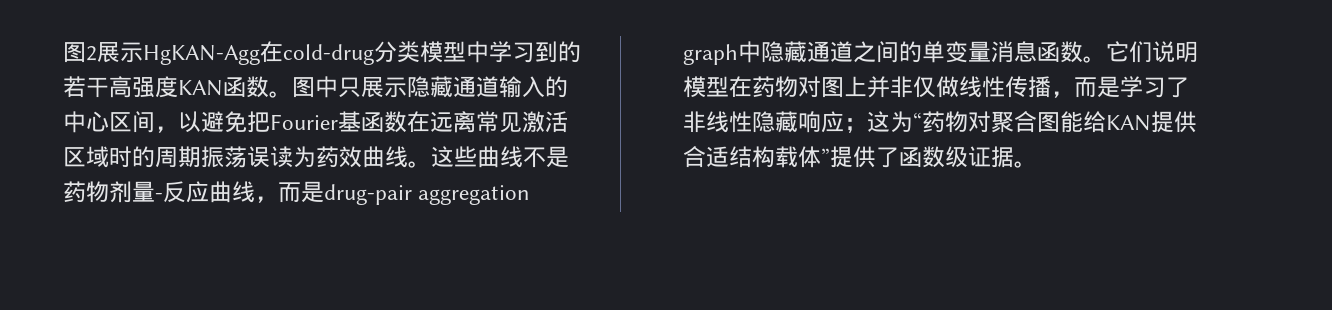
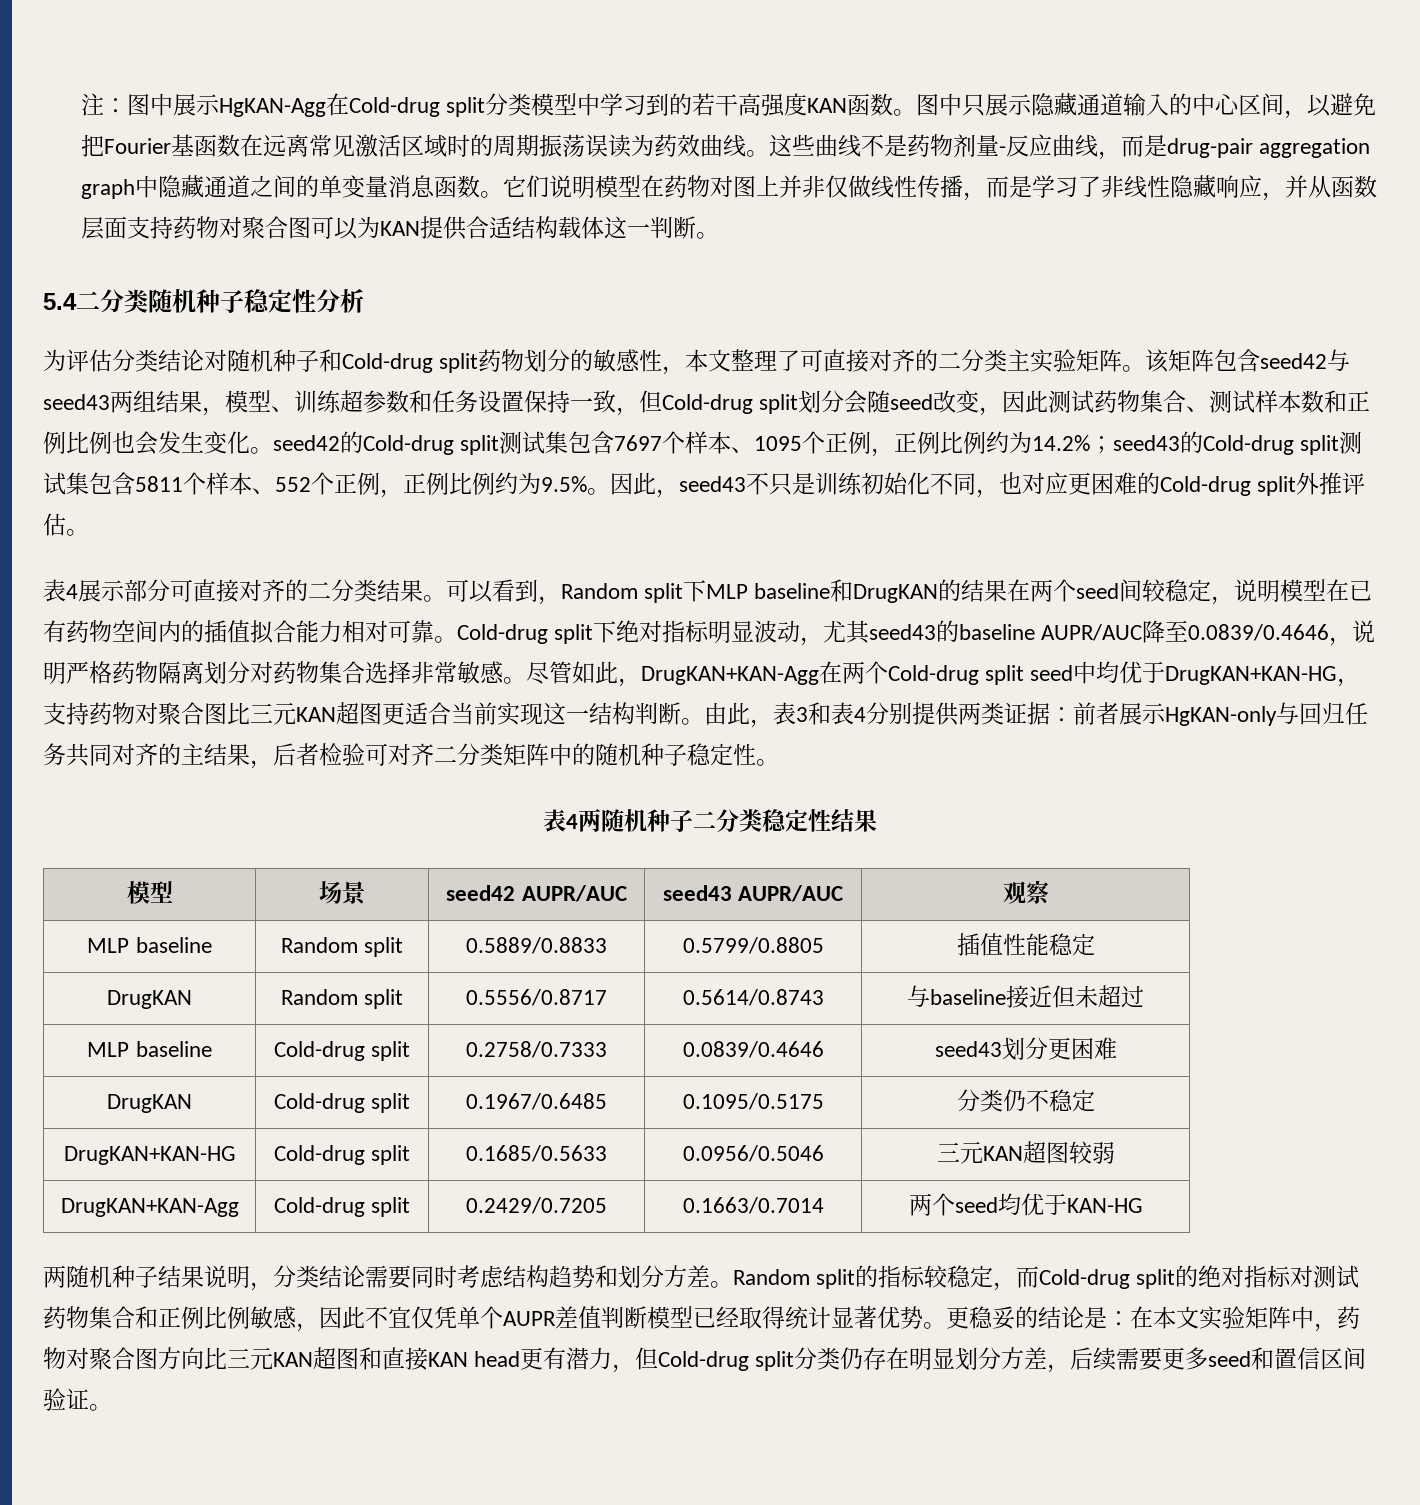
- 图2展示HgKAN-Agg在cold-drug分类模型中学习到的若干高强度KAN函数。
+ 注：图中展示HgKAN-Agg在Cold-drug split分类模型中学习到的若干高强度KAN函数。
- 它们说明模型在药物对图上并非仅做线性传播，而是学习了非线性隐藏响应；这为“药物对聚合图能给KAN提供合适结构载体”提供了函数级证据。
+ 它们说明模型在药物对图上并非仅做线性传播，而是学习了非线性隐藏响应，并从函数层面支持药物对聚合图可以为KAN提供合适结构载体这一判断。
+ 5.4二分类随机种子稳定性分析
+ 为评估分类结论对随机种子和Cold-drug split药物划分的敏感性，本文整理了可直接对齐的二分类主实验矩阵。该矩阵包含seed42与seed43两组结果，模型、训练超参数和任务设置保持一致，但Cold-drug split划分会随seed改变，因此测试药物集合、测试样本数和正例比例也会发生变化。seed42的Cold-drug split测试集包含7697个样本、1095个正例，正例比例约为14.2%；seed43的Cold-drug split测试集包含5811个样本、552个正例，正例比例约为9.5%。因此，seed43不只是训练初始化不同，也对应更困难的Cold-drug split外推评估。
+ 表4展示部分可直接对齐的二分类结果。可以看到，Random split下MLP baseline和DrugKAN的结果在两个seed间较稳定，说明模型在已有药物空间内的插值拟合能力相对可靠。Cold-drug split下绝对指标明显波动，尤其seed43的baseline AUPR/AUC降至0.0839/0.4646，说明严格药物隔离划分对药物集合选择非常敏感。尽管如此，DrugKAN+KAN-Agg在两个Cold-drug split seed中均优于DrugKAN+KAN-HG，支持药物对聚合图比三元KAN超图更适合当前实现这一结构判断。由此，表3和表4分别提供两类证据：前者展示HgKAN-only与回归任务共同对齐的主结果，后者检验可对齐二分类矩阵中的随机种子稳定性。
+ 表4两随机种子二分类稳定性结果
+ 模型 | 场景 | seed42 AUPR/AUC | seed43 AUPR/AUC | 观察
+ MLP baseline | Random split | 0.5889/0.8833 | 0.5799/0.8805 | 插值性能稳定
+ DrugKAN | Random split | 0.5556/0.8717 | 0.5614/0.8743 | 与baseline接近但未超过
+ MLP baseline | Cold-drug split | 0.2758/0.7333 | 0.0839/0.4646 | seed43划分更困难
+ DrugKAN | Cold-drug split | 0.1967/0.6485 | 0.1095/0.5175 | 分类仍不稳定
+ DrugKAN+KAN-HG | Cold-drug split | 0.1685/0.5633 | 0.0956/0.5046 | 三元KAN超图较弱
+ DrugKAN+KAN-Agg | Cold-drug split | 0.2429/0.7205 | 0.1663/0.7014 | 两个seed均优于KAN-HG
+ 两随机种子结果说明，分类结论需要同时考虑结构趋势和划分方差。Random split的指标较稳定，而Cold-drug split的绝对指标对测试药物集合和正例比例敏感，因此不宜仅凭单个AUPR差值判断模型已经取得统计显著优势。更稳妥的结论是：在本文实验矩阵中，药物对聚合图方向比三元KAN超图和直接KAN head更有潜力，但Cold-drug split分类仍存在明显划分方差，后续需要更多seed和置信区间验证。

